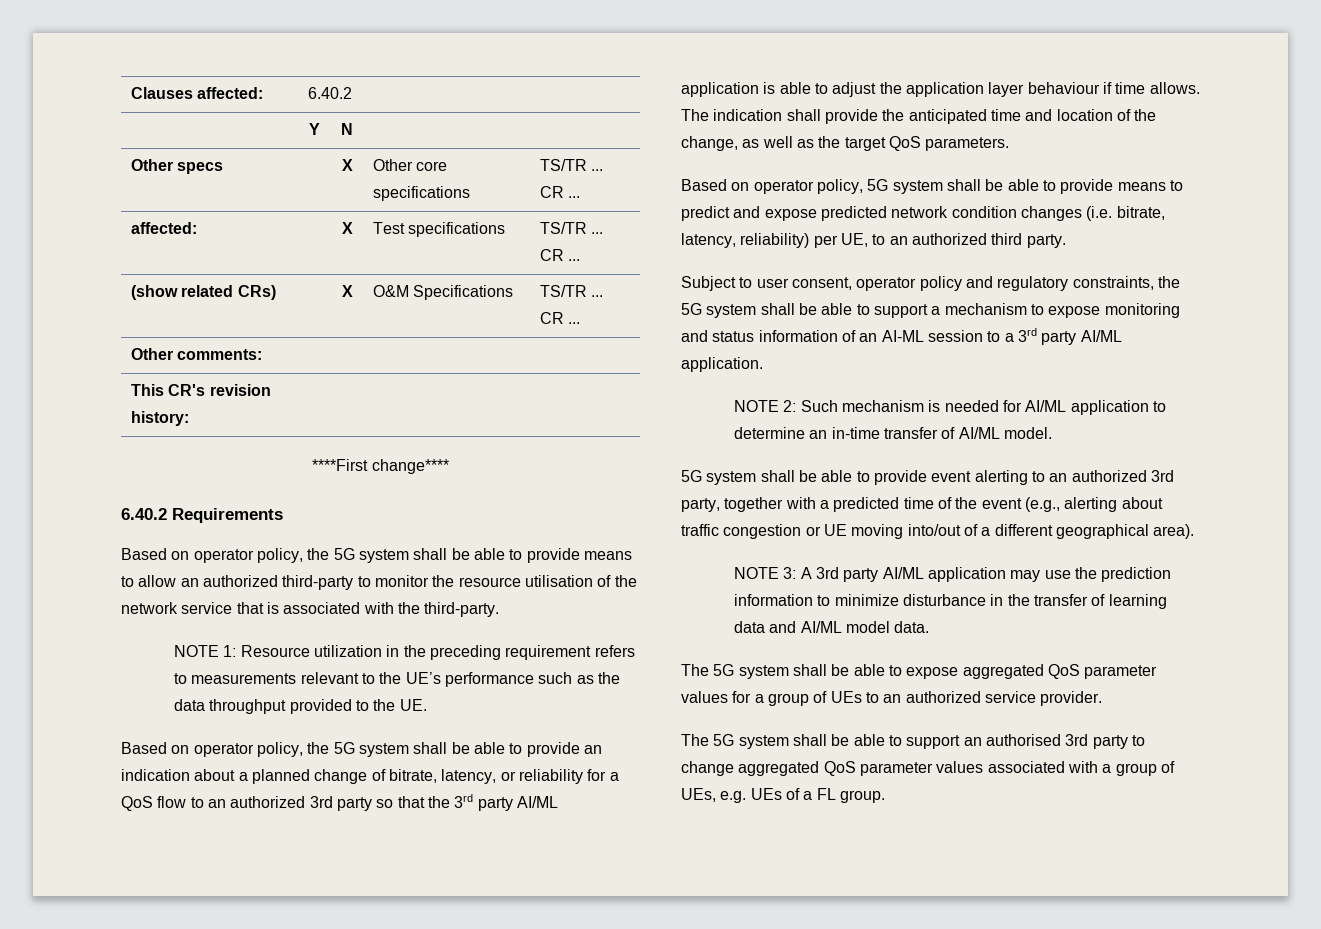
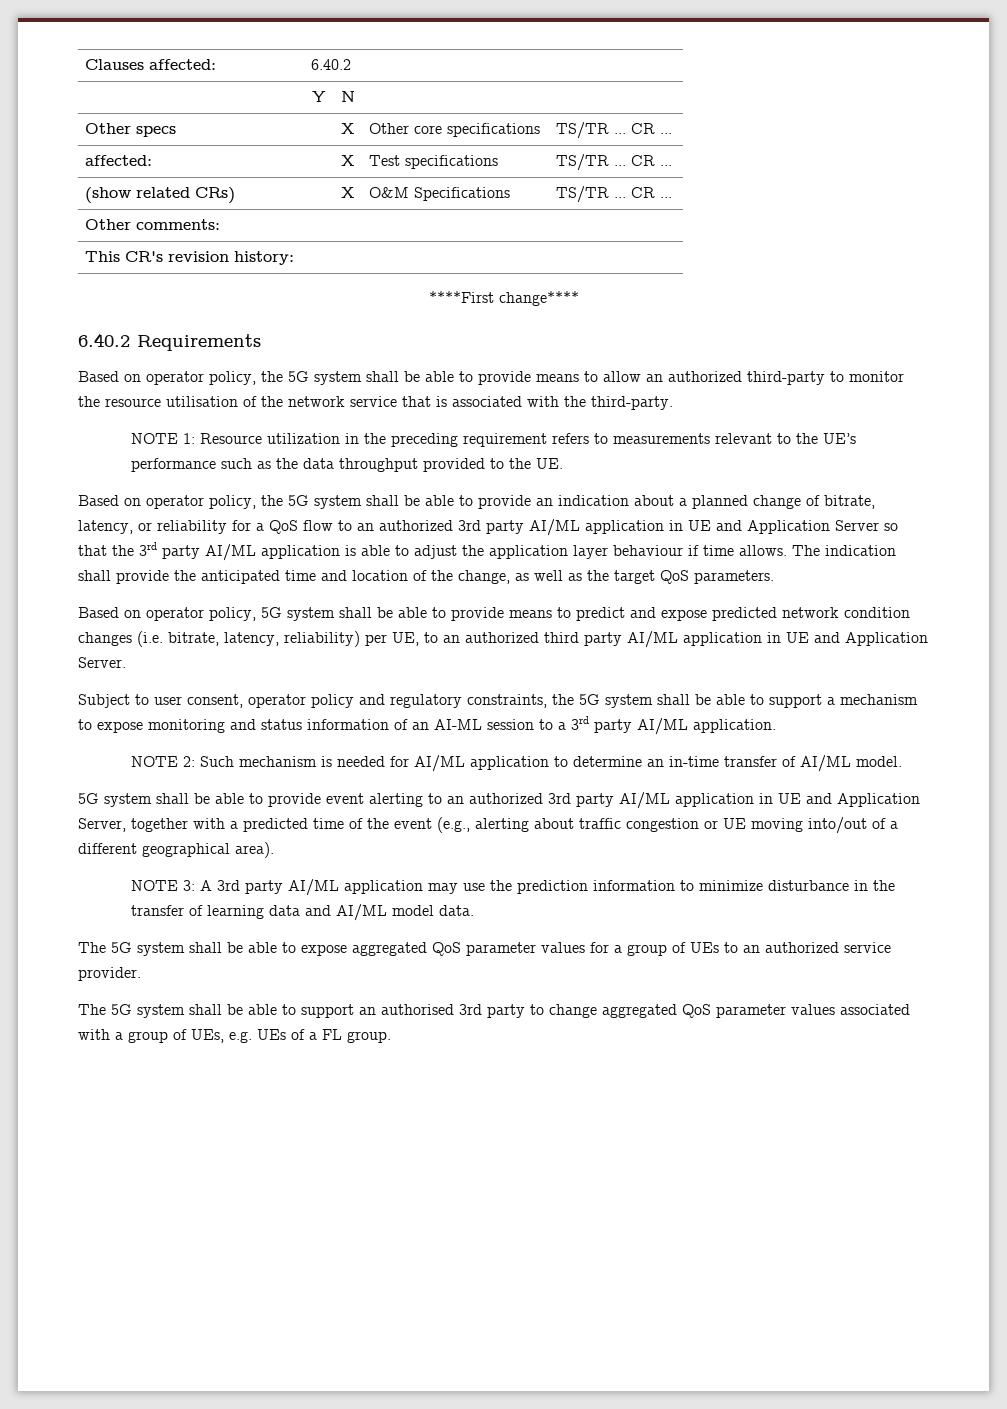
- Based on operator policy, the 5G system shall be able to provide an indication about a planned change of bitrate, latency, or reliability for a QoS flow to an authorized 3rd party so that the 3rd party AI/ML application is able to adjust the application layer behaviour if time allows.
+ Based on operator policy, the 5G system shall be able to provide an indication about a planned change of bitrate, latency, or reliability for a QoS flow to an authorized 3rd party AI/ML application in UE and Application Server so that the 3rd party AI/ML application is able to adjust the application layer behaviour if time allows.
- Based on operator policy, 5G system shall be able to provide means to predict and expose predicted network condition changes (i.e. bitrate, latency, reliability) per UE, to an authorized third party.
+ Based on operator policy, 5G system shall be able to provide means to predict and expose predicted network condition changes (i.e. bitrate, latency, reliability) per UE, to an authorized third party AI/ML application in UE and Application Server.
- 5G system shall be able to provide event alerting to an authorized 3rd party, together with a predicted time of the event (e.g., alerting about traffic congestion or UE moving into/out of a different geographical area).
+ 5G system shall be able to provide event alerting to an authorized 3rd party AI/ML application in UE and Application Server, together with a predicted time of the event (e.g., alerting about traffic congestion or UE moving into/out of a different geographical area).

